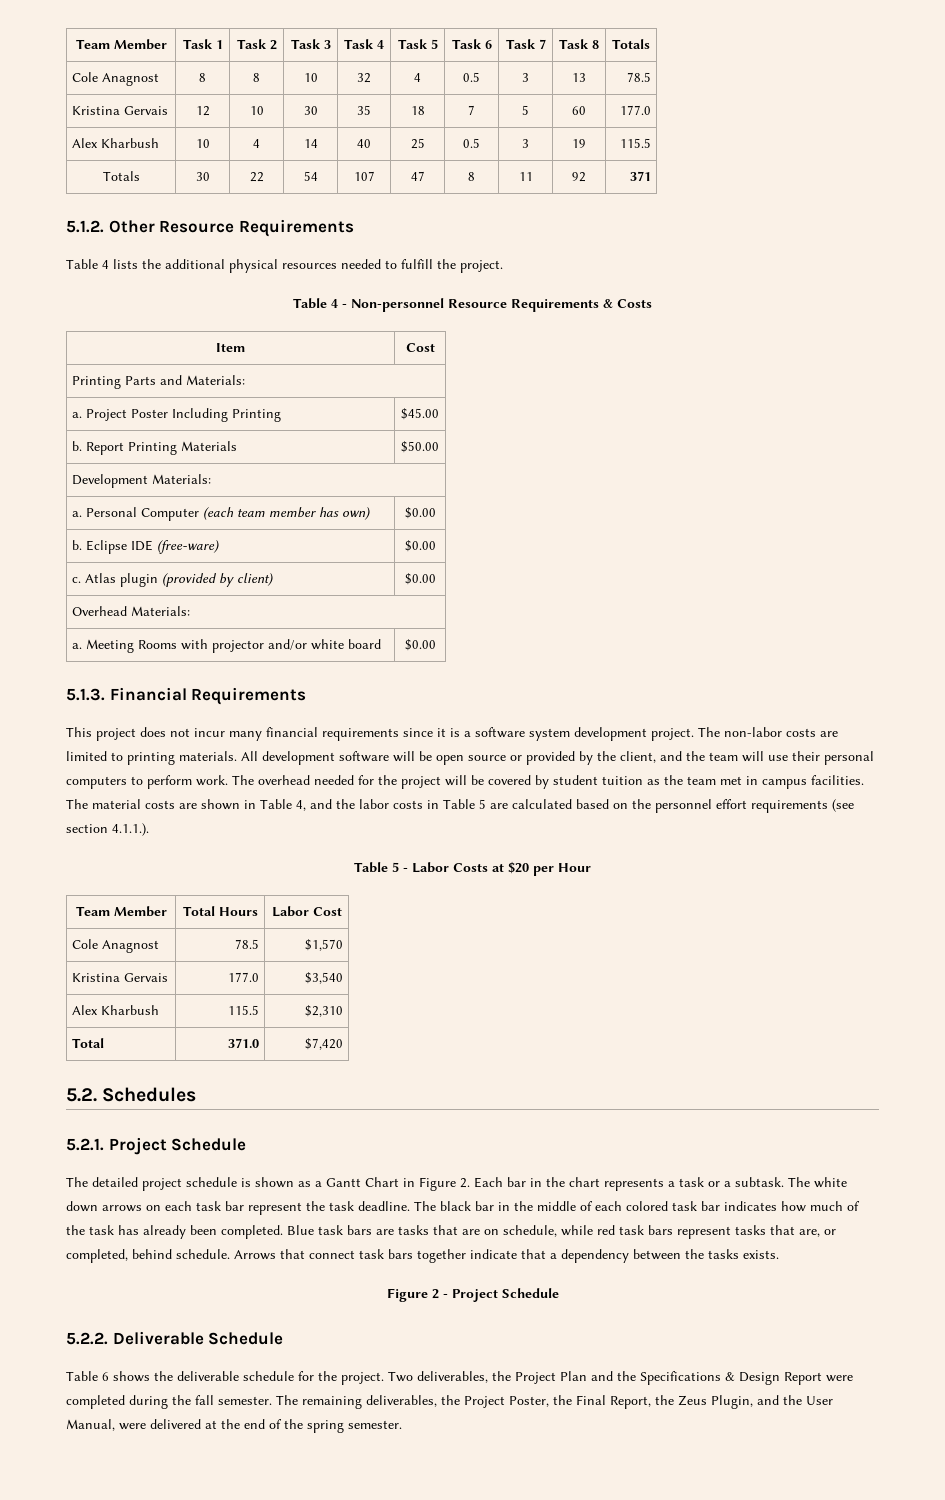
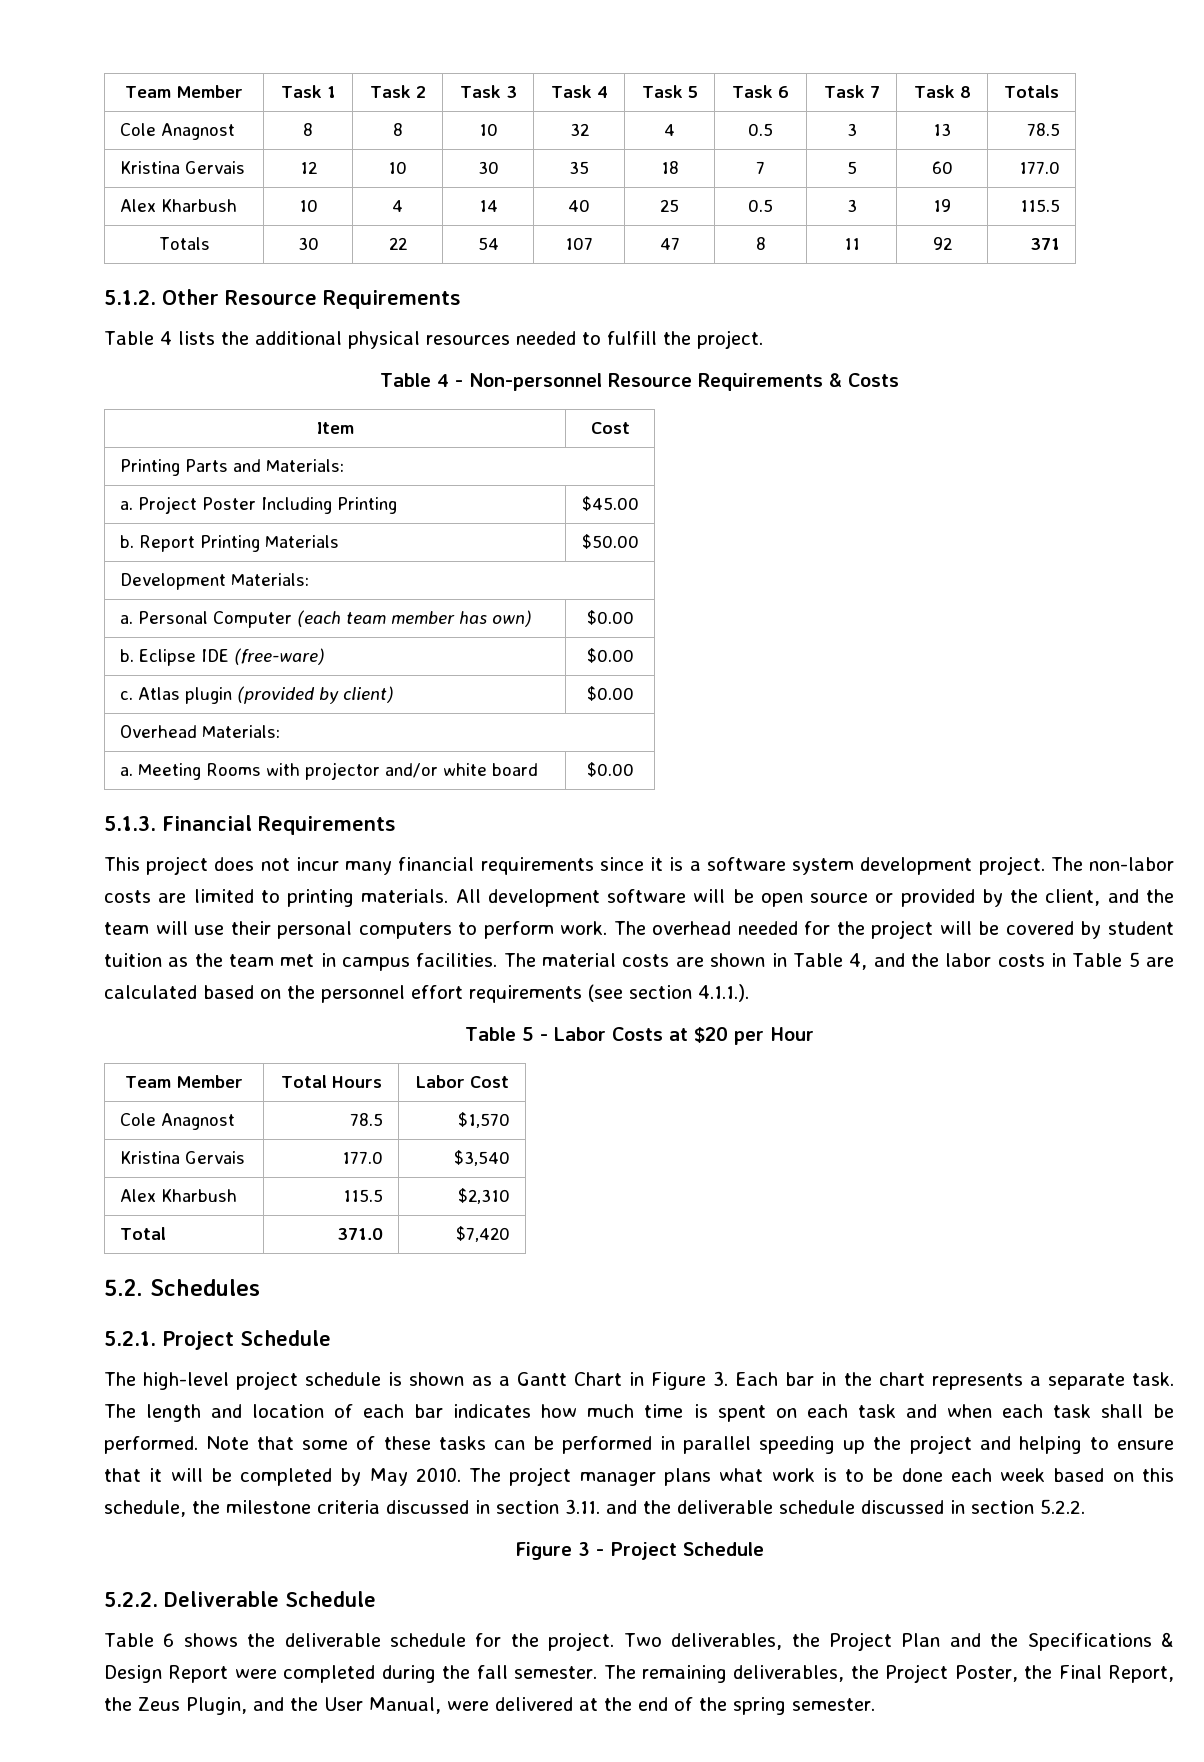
- The detailed project schedule is shown as a Gantt Chart in Figure 2. Each bar in the chart represents a task or a subtask. The white down arrows on each task bar represent the task deadline. The black bar in the middle of each colored task bar indicates how much of the task has already been completed. Blue task bars are tasks that are on schedule, while red task bars represent tasks that are, or completed, behind schedule. Arrows that connect task bars together indicate that a dependency between the tasks exists.
- Figure 2 - Project Schedule
+ The high-level project schedule is shown as a Gantt Chart in Figure 3. Each bar in the chart represents a separate task. The length and location of each bar indicates how much time is spent on each task and when each task shall be performed. Note that some of these tasks can be performed in parallel speeding up the project and helping to ensure that it will be completed by May 2010. The project manager plans what work is to be done each week based on this schedule, the milestone criteria discussed in section 3.11. and the deliverable schedule discussed in section 5.2.2.
+ Figure 3 - Project Schedule

